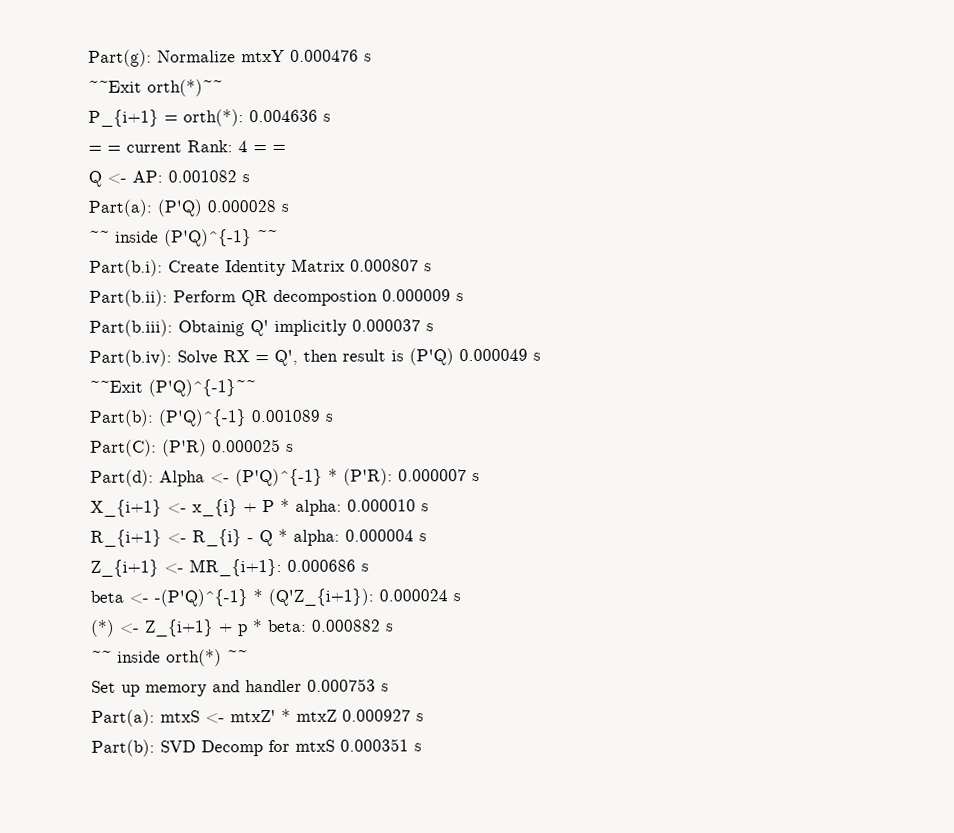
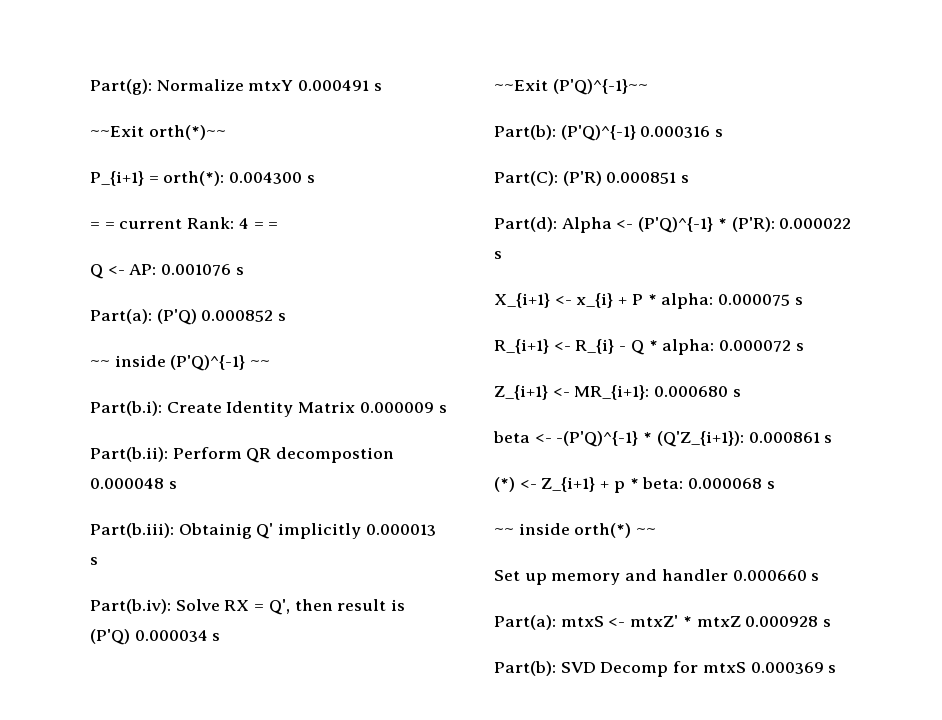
- Part(g): Normalize mtxY 0.000476 s
+ Part(g): Normalize mtxY 0.000491 s
- P_{i+1} = orth(*): 0.004636 s
+ P_{i+1} = orth(*): 0.004300 s
- Q <- AP: 0.001082 s
+ Q <- AP: 0.001076 s
- Part(a): (P'Q) 0.000028 s
+ Part(a): (P'Q) 0.000852 s
- Part(b.i): Create Identity Matrix 0.000807 s
+ Part(b.i): Create Identity Matrix 0.000009 s
- Part(b.ii): Perform QR decompostion 0.000009 s
+ Part(b.ii): Perform QR decompostion 0.000048 s
- Part(b.iii): Obtainig Q' implicitly 0.000037 s
+ Part(b.iii): Obtainig Q' implicitly 0.000013 s
- Part(b.iv): Solve RX = Q', then result is (P'Q) 0.000049 s
+ Part(b.iv): Solve RX = Q', then result is (P'Q) 0.000034 s
- Part(b): (P'Q)^{-1} 0.001089 s
+ Part(b): (P'Q)^{-1} 0.000316 s
- Part(C): (P'R) 0.000025 s
+ Part(C): (P'R) 0.000851 s
- Part(d): Alpha <- (P'Q)^{-1} * (P'R): 0.000007 s
+ Part(d): Alpha <- (P'Q)^{-1} * (P'R): 0.000022 s
- X_{i+1} <- x_{i} + P * alpha: 0.000010 s
+ X_{i+1} <- x_{i} + P * alpha: 0.000075 s
- R_{i+1} <- R_{i} - Q * alpha: 0.000004 s
+ R_{i+1} <- R_{i} - Q * alpha: 0.000072 s
- Z_{i+1} <- MR_{i+1}: 0.000686 s
+ Z_{i+1} <- MR_{i+1}: 0.000680 s
- beta <- -(P'Q)^{-1} * (Q'Z_{i+1}): 0.000024 s
+ beta <- -(P'Q)^{-1} * (Q'Z_{i+1}): 0.000861 s
- (*) <- Z_{i+1} + p * beta: 0.000882 s
+ (*) <- Z_{i+1} + p * beta: 0.000068 s
- Set up memory and handler 0.000753 s
+ Set up memory and handler 0.000660 s
- Part(a): mtxS <- mtxZ' * mtxZ 0.000927 s
+ Part(a): mtxS <- mtxZ' * mtxZ 0.000928 s
- Part(b): SVD Decomp for mtxS 0.000351 s
+ Part(b): SVD Decomp for mtxS 0.000369 s

